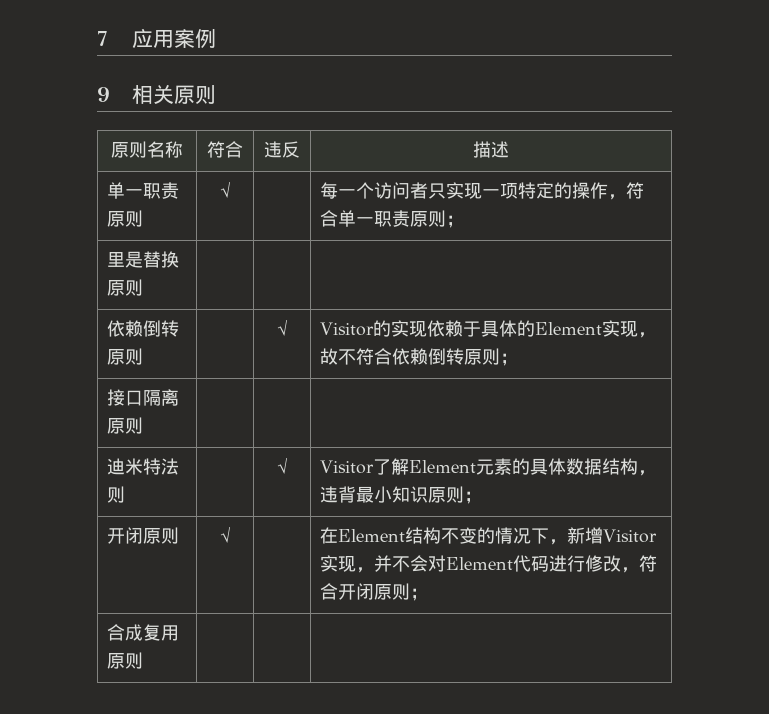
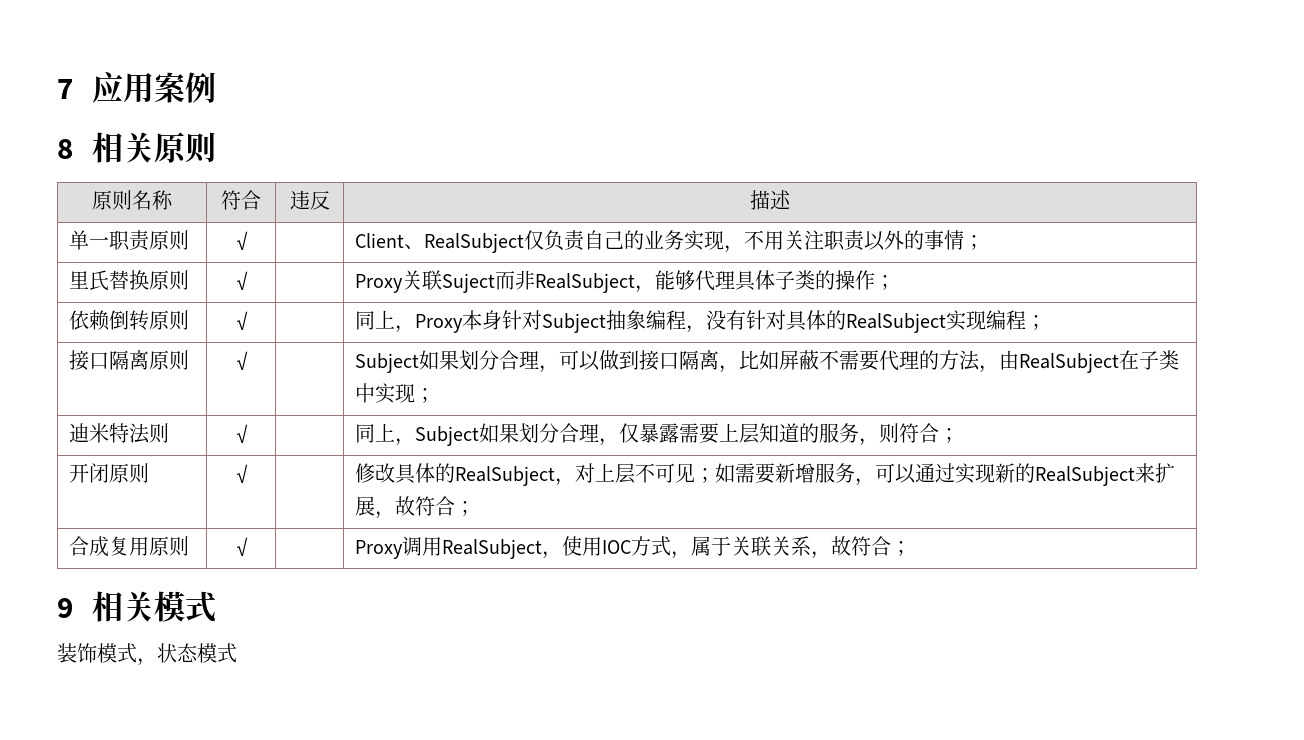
- 9相关原则
+ 8相关原则
- 单一职责原则 | √ | | 每一个访问者只实现一项特定的操作，符合单一职责原则；
+ 单一职责原则 | √ | | Client、RealSubject仅负责自己的业务实现，不用关注职责以外的事情；
- 里是替换原则 | | |
+ 里氏替换原则 | √ | | Proxy关联Suject而非RealSubject，能够代理具体子类的操作；
- 依赖倒转原则 | | √ | Visitor的实现依赖于具体的Element实现，故不符合依赖倒转原则；
- 接口隔离原则 | | |
+ 依赖倒转原则 | √ | | 同上，Proxy本身针对Subject抽象编程，没有针对具体的RealSubject实现编程；
+ 接口隔离原则 | √ | | Subject如果划分合理，可以做到接口隔离，比如屏蔽不需要代理的方法，由RealSubject在子类中实现；
- 迪米特法则 | | √ | Visitor了解Element元素的具体数据结构，违背最小知识原则；
- 开闭原则 | √ | | 在Element结构不变的情况下，新增Visitor实现，并不会对Element代码进行修改，符合开闭原则；
- 合成复用原则 | | |
+ 迪米特法则 | √ | | 同上，Subject如果划分合理，仅暴露需要上层知道的服务，则符合；
+ 开闭原则 | √ | | 修改具体的RealSubject，对上层不可见；如需要新增服务，可以通过实现新的RealSubject来扩展，故符合；
+ 合成复用原则 | √ | | Proxy调用RealSubject，使用IOC方式，属于关联关系，故符合；
+ 9相关模式
+ 装饰模式，状态模式

